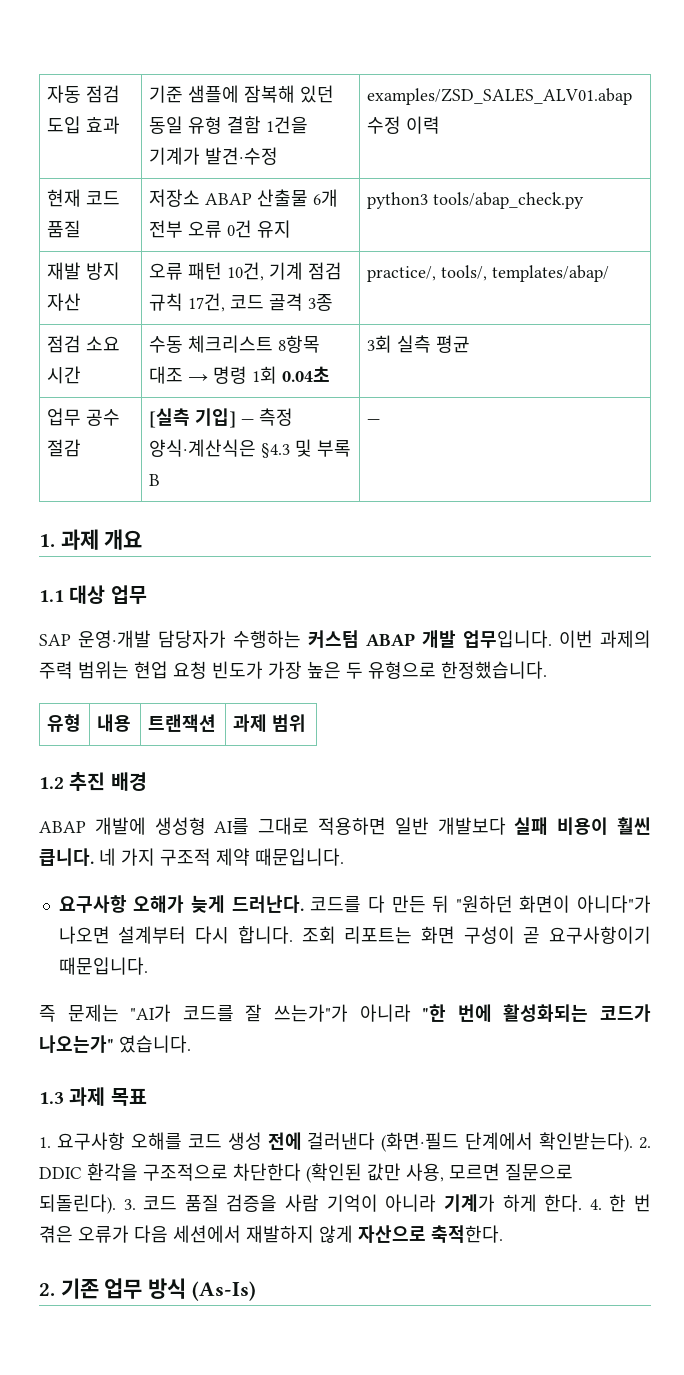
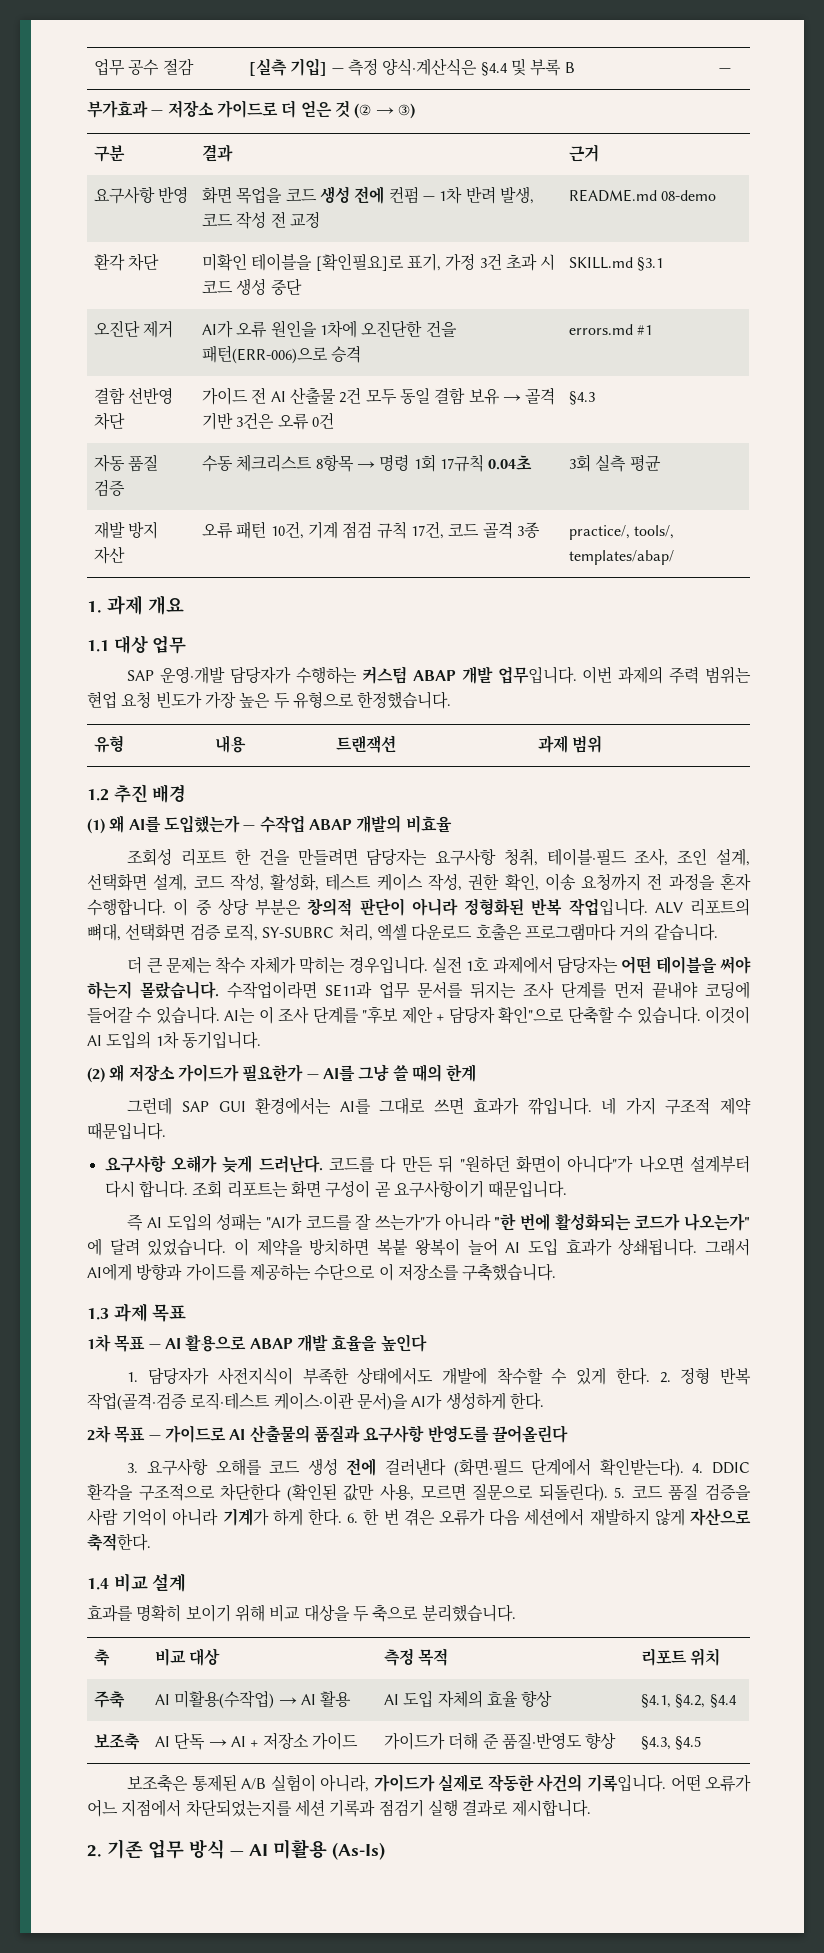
- 자동 점검 도입 효과 | 기준 샘플에 잠복해 있던 동일 유형 결함 1건을 기계가 발견·수정 | examples/ZSD_SALES_ALV01.abap 수정 이력
- 현재 코드 품질 | 저장소 ABAP 산출물 6개 전부 오류 0건 유지 | python3 tools/abap_check.py
+ 업무 공수 절감 | [실측 기입] — 측정 양식·계산식은 §4.4 및 부록 B | —
+ 부가효과 — 저장소 가이드로 더 얻은 것 (② → ③)
+ 구분 | 결과 | 근거
+ 요구사항 반영 | 화면 목업을 코드 생성 전에 컨펌 — 1차 반려 발생, 코드 작성 전 교정 | README.md 08-demo
+ 환각 차단 | 미확인 테이블을 [확인필요]로 표기, 가정 3건 초과 시 코드 생성 중단 | SKILL.md §3.1
+ 오진단 제거 | AI가 오류 원인을 1차에 오진단한 건을 패턴(ERR-006)으로 승격 | errors.md #1
+ 결함 선반영 차단 | 가이드 전 AI 산출물 2건 모두 동일 결함 보유 → 골격 기반 3건은 오류 0건 | §4.3
+ 자동 품질 검증 | 수동 체크리스트 8항목 → 명령 1회 17규칙 0.04초 | 3회 실측 평균
- 점검 소요 시간 | 수동 체크리스트 8항목 대조 → 명령 1회 0.04초 | 3회 실측 평균
- 업무 공수 절감 | [실측 기입] — 측정 양식·계산식은 §4.3 및 부록 B | —
- ABAP 개발에 생성형 AI를 그대로 적용하면 일반 개발보다 실패 비용이 훨씬 큽니다.
+ (1) 왜 AI를 도입했는가 — 수작업 ABAP 개발의 비효율
+ 조회성 리포트 한 건을 만들려면 담당자는 요구사항 청취, 테이블·필드 조사, 조인 설계, 선택화면 설계, 코드 작성, 활성화, 테스트 케이스 작성, 권한 확인, 이송 요청까지 전 과정을 혼자 수행합니다. 이 중 상당 부분은 창의적 판단이 아니라 정형화된 반복 작업입니다. ALV 리포트의 뼈대, 선택화면 검증 로직, SY-SUBRC 처리, 엑셀 다운로드 호출은 프로그램마다 거의 같습니다.
+ 더 큰 문제는 착수 자체가 막히는 경우입니다. 실전 1호 과제에서 담당자는 어떤 테이블을 써야 하는지 몰랐습니다. 수작업이라면 SE11과 업무 문서를 뒤지는 조사 단계를 먼저 끝내야 코딩에 들어갈 수 있습니다. AI는 이 조사 단계를 "후보 제안 + 담당자 확인"으로 단축할 수 있습니다. 이것이 AI 도입의 1차 동기입니다.
+ (2) 왜 저장소 가이드가 필요한가 — AI를 그냥 쓸 때의 한계
+ 그런데 SAP GUI 환경에서는 AI를 그대로 쓰면 효과가 깎입니다.
- 즉 문제는 "AI가 코드를 잘 쓰는가"가 아니라 "한 번에 활성화되는 코드가 나오는가" 였습니다.
+ 즉 AI 도입의 성패는 "AI가 코드를 잘 쓰는가"가 아니라 "한 번에 활성화되는 코드가 나오는가" 에 달려 있었습니다. 이 제약을 방치하면 복붙 왕복이 늘어 AI 도입 효과가 상쇄됩니다. 그래서 AI에게 방향과 가이드를 제공하는 수단으로 이 저장소를 구축했습니다.
  1.3 과제 목표
- 1. 요구사항 오해를 코드 생성 전에 걸러낸다 (화면·필드 단계에서 확인받는다).
+ 1차 목표 — AI 활용으로 ABAP 개발 효율을 높인다
+ 1. 담당자가 사전지식이 부족한 상태에서도 개발에 착수할 수 있게 한다. 2. 정형 반복 작업(골격·검증 로직·테스트 케이스·이관 문서)을 AI가 생성하게 한다.
+ 2차 목표 — 가이드로 AI 산출물의 품질과 요구사항 반영도를 끌어올린다
+ 3. 요구사항 오해를 코드 생성 전에 걸러낸다 (화면·필드 단계에서 확인받는다).
- 2. DDIC 환각을 구조적으로 차단한다 (확인된 값만 사용, 모르면 질문으로 되돌린다).
+ 4. DDIC 환각을 구조적으로 차단한다 (확인된 값만 사용, 모르면 질문으로 되돌린다).
- 3. 코드 품질 검증을 사람 기억이 아니라 기계가 하게 한다.
+ 5. 코드 품질 검증을 사람 기억이 아니라 기계가 하게 한다.
- 4. 한 번 겪은 오류가 다음 세션에서 재발하지 않게 자산으로 축적한다.
+ 6. 한 번 겪은 오류가 다음 세션에서 재발하지 않게 자산으로 축적한다.
+ 1.4 비교 설계
+ 효과를 명확히 보이기 위해 비교 대상을 두 축으로 분리했습니다.
+ 축 | 비교 대상 | 측정 목적 | 리포트 위치
+ 주축 | AI 미활용(수작업) → AI 활용 | AI 도입 자체의 효율 향상 | §4.1, §4.2, §4.4
+ 보조축 | AI 단독 → AI + 저장소 가이드 | 가이드가 더해 준 품질·반영도 향상 | §4.3, §4.5
+ 보조축은 통제된 A/B 실험이 아니라, 가이드가 실제로 작동한 사건의 기록입니다. 어떤 오류가 어느 지점에서 차단되었는지를 세션 기록과 점검기 실행 결과로 제시합니다.
- 2. 기존 업무 방식 (As-Is)
+ 2. 기존 업무 방식 — AI 미활용 (As-Is)

